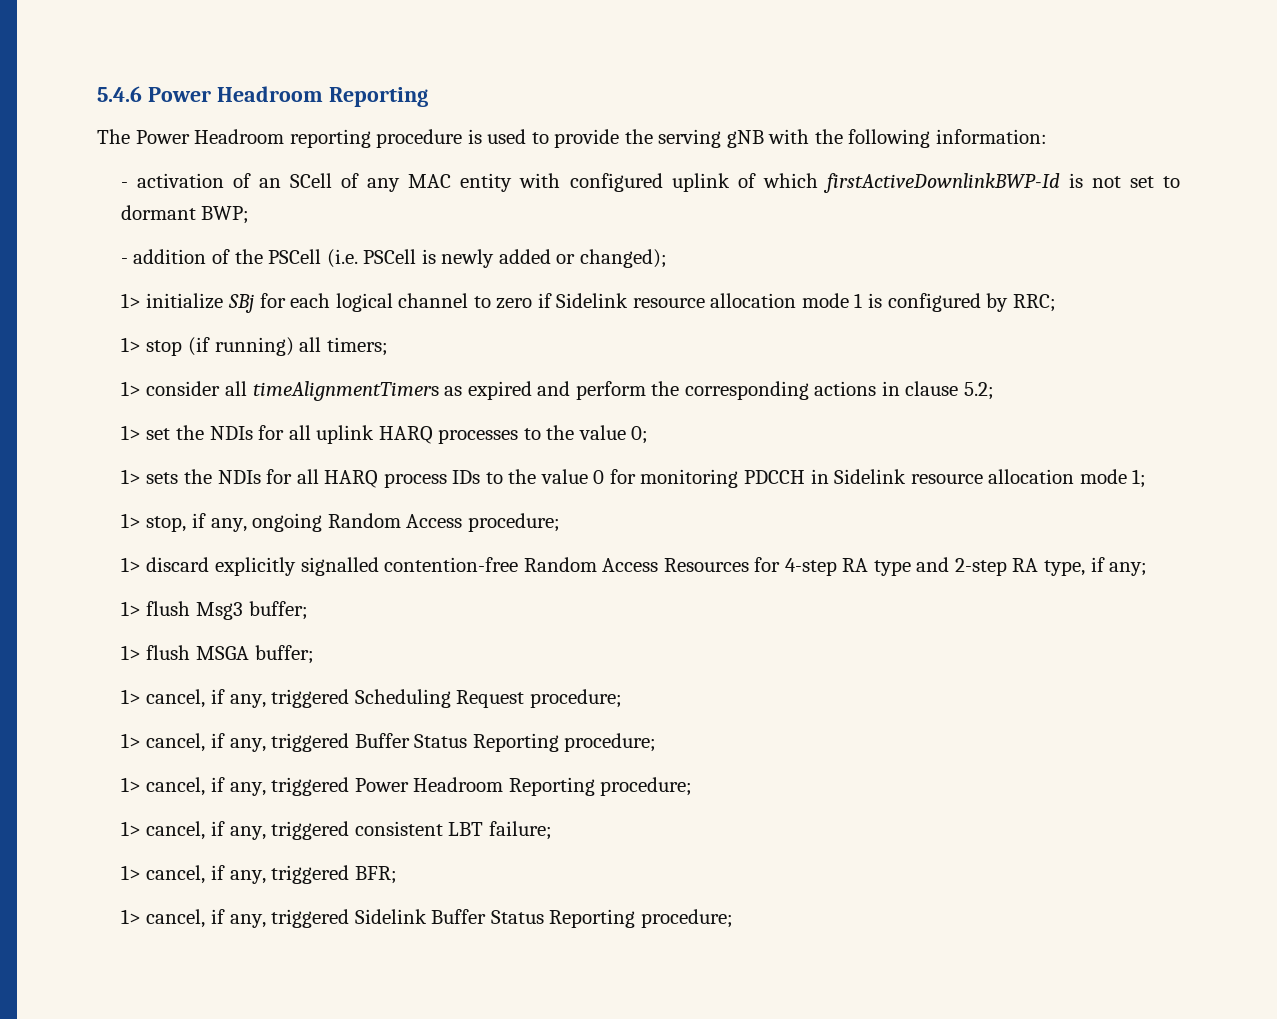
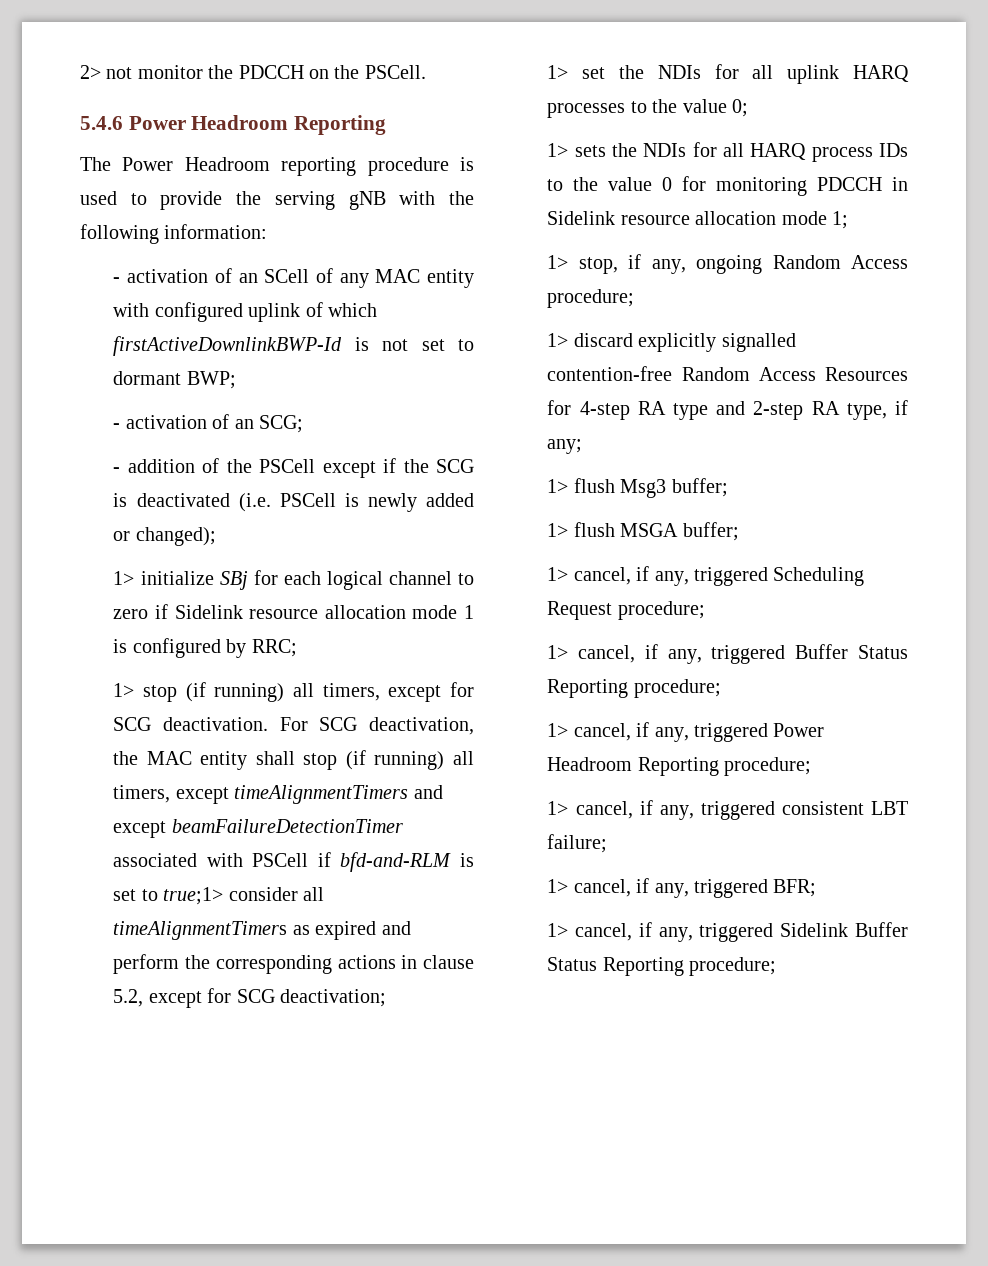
+ 2> not monitor the PDCCH on the PSCell.
+ - activation of an SCG;
- - addition of the PSCell (i.e. PSCell is newly added or changed);
+ - addition of the PSCell except if the SCG is deactivated (i.e. PSCell is newly added or changed);
- 1> stop (if running) all timers;
- 1> consider all timeAlignmentTimers as expired and perform the corresponding actions in clause 5.2;
+ 1> stop (if running) all timers, except for SCG deactivation. For SCG deactivation, the MAC entity shall stop (if running) all timers, except timeAlignmentTimers and except beamFailureDetectionTimer associated with PSCell if bfd-and-RLM is set to true;1> consider all timeAlignmentTimers as expired and perform the corresponding actions in clause 5.2, except for SCG deactivation;

